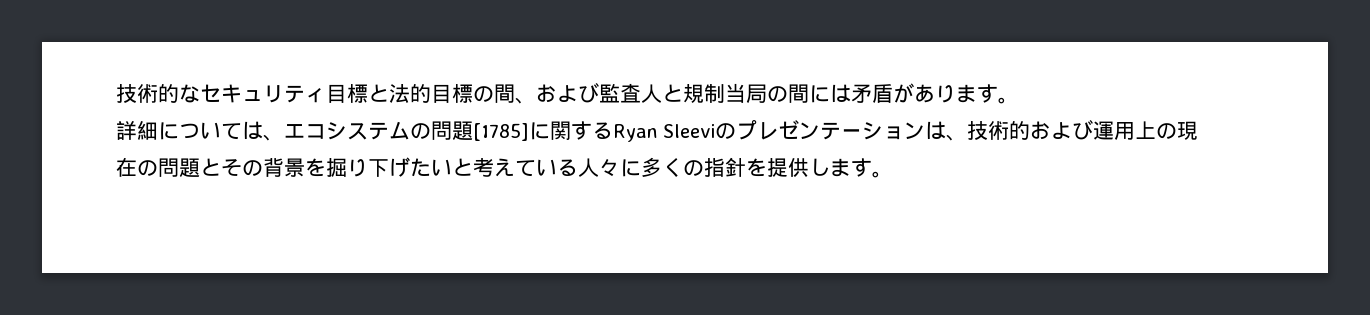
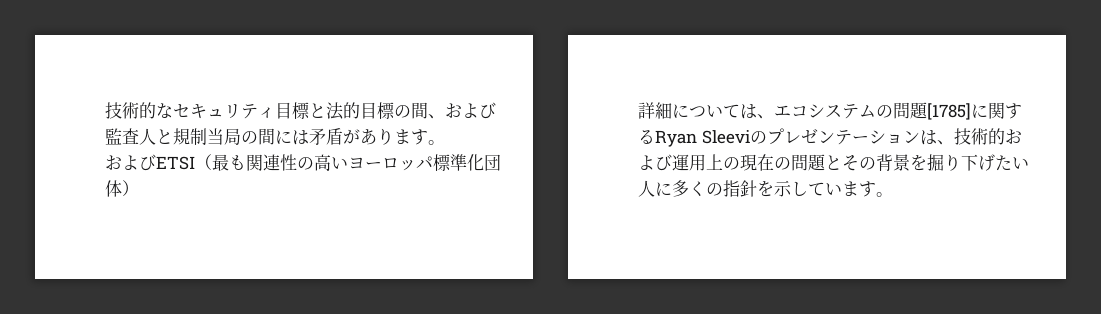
+ およびETSI（最も関連性の高いヨーロッパ標準化団体）
- 詳細については、エコシステムの問題[1785]に関するRyan Sleeviのプレゼンテーションは、技術的および運用上の現在の問題とその背景を掘り下げたいと考えている人々に多くの指針を提供します。
+ 詳細については、エコシステムの問題[1785]に関するRyan Sleeviのプレゼンテーションは、技術的および運用上の現在の問題とその背景を掘り下げたい人に多くの指針を示しています。

